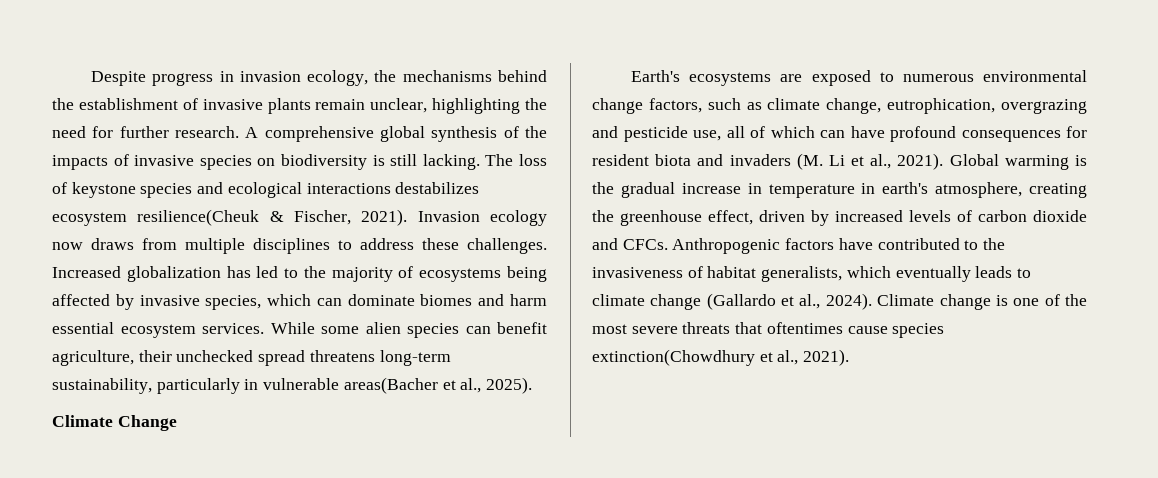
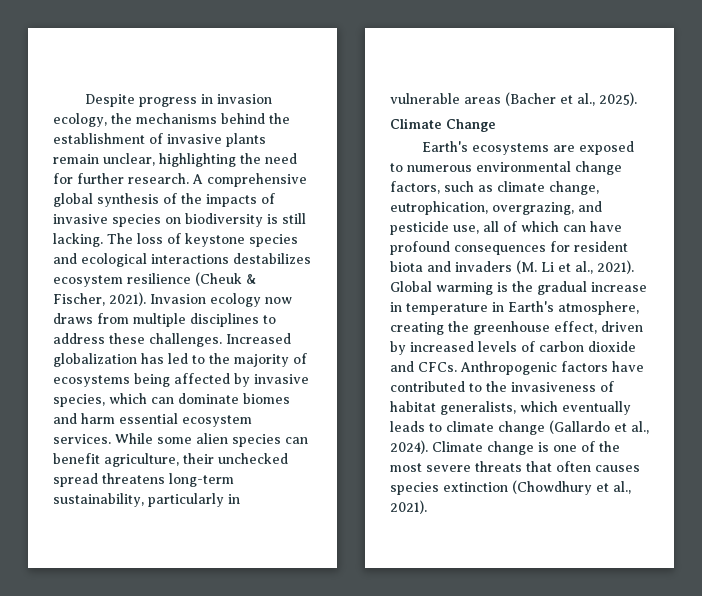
- The loss of keystone species and ecological interactions destabilizes ecosystem resilience(Cheuk & Fischer, 2021).
+ The loss of keystone species and ecological interactions destabilizes ecosystem resilience (Cheuk & Fischer, 2021).
- While some alien species can benefit agriculture, their unchecked spread threatens long-term sustainability, particularly in vulnerable areas(Bacher et al., 2025).
+ While some alien species can benefit agriculture, their unchecked spread threatens long-term sustainability, particularly in vulnerable areas (Bacher et al., 2025).
- Earth's ecosystems are exposed to numerous environmental change factors, such as climate change, eutrophication, overgrazing and pesticide use, all of which can have profound consequences for resident biota and invaders (M. Li et al., 2021).
+ Earth's ecosystems are exposed to numerous environmental change factors, such as climate change, eutrophication, overgrazing, and pesticide use, all of which can have profound consequences for resident biota and invaders (M. Li et al., 2021).
- Global warming is the gradual increase in temperature in earth's atmosphere, creating the greenhouse effect, driven by increased levels of carbon dioxide and CFCs.
+ Global warming is the gradual increase in temperature in Earth's atmosphere, creating the greenhouse effect, driven by increased levels of carbon dioxide and CFCs.
- Climate change is one of the most severe threats that oftentimes cause species extinction(Chowdhury et al., 2021).
+ Climate change is one of the most severe threats that often causes species extinction (Chowdhury et al., 2021).

